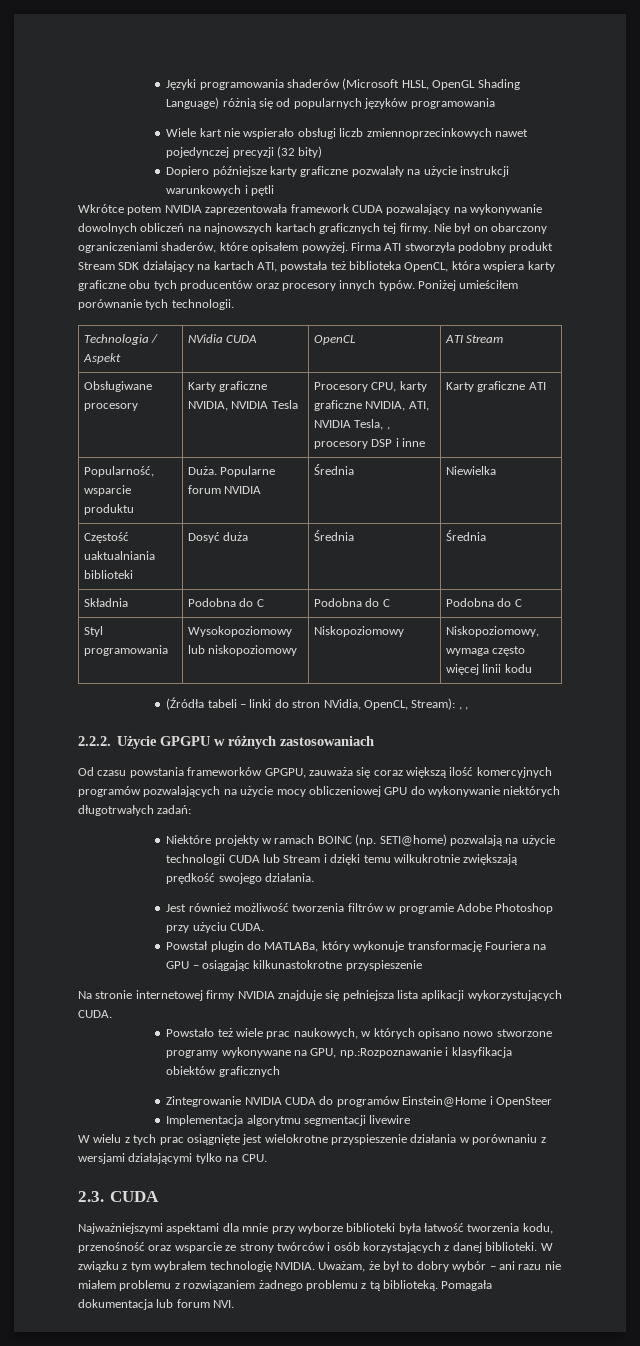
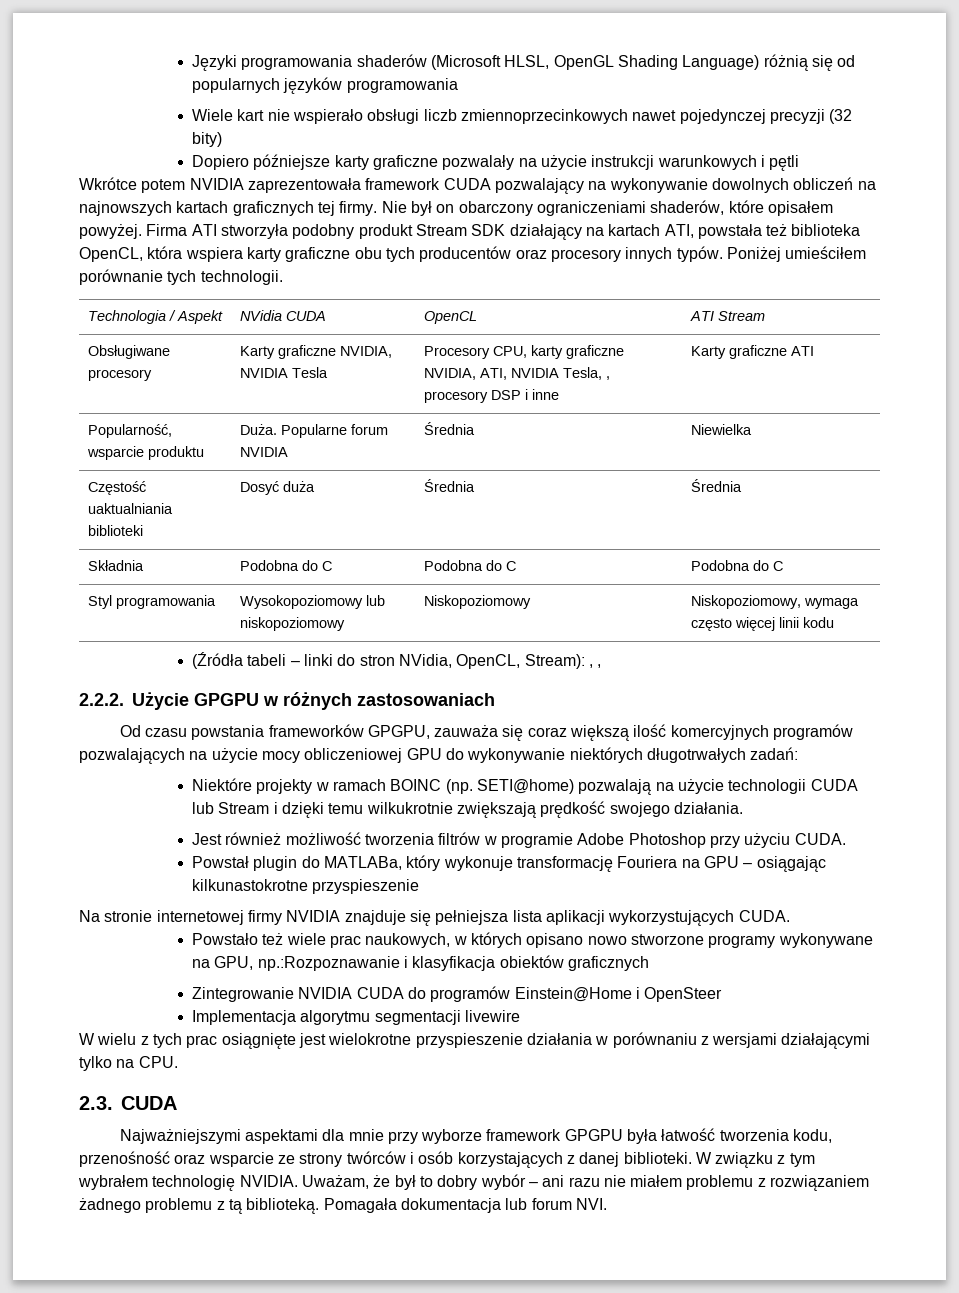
- Najważniejszymi aspektami dla mnie przy wyborze biblioteki była łatwość tworzenia kodu, przenośność oraz wsparcie ze strony twórców i osób korzystających z danej biblioteki.
+ Najważniejszymi aspektami dla mnie przy wyborze framework GPGPU była łatwość tworzenia kodu, przenośność oraz wsparcie ze strony twórców i osób korzystających z danej biblioteki.

